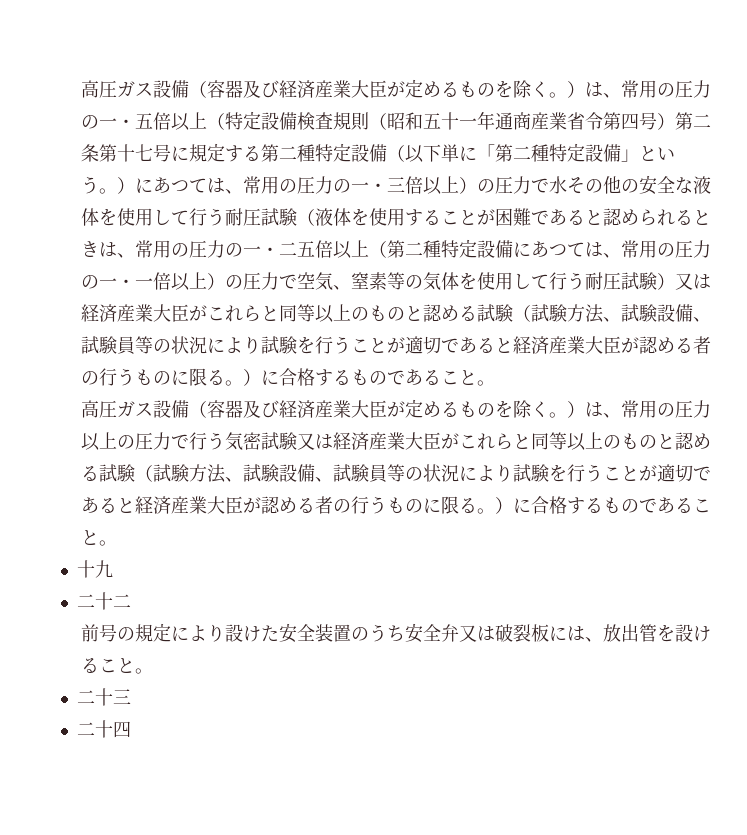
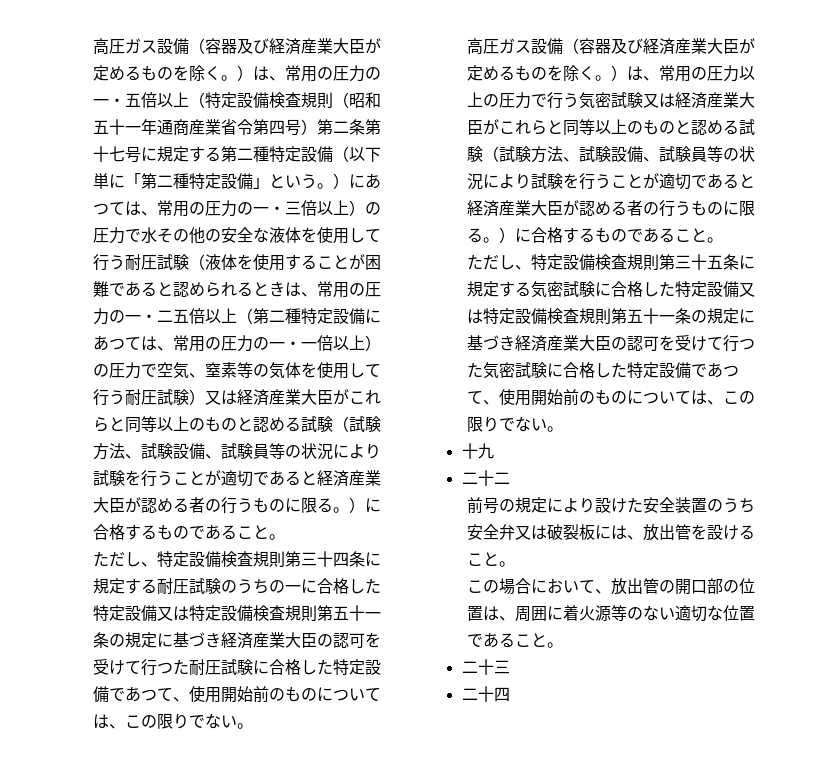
+ ただし、特定設備検査規則第三十四条に規定する耐圧試験のうちの一に合格した特定設備又は特定設備検査規則第五十一条の規定に基づき経済産業大臣の認可を受けて行つた耐圧試験に合格した特定設備であつて、使用開始前のものについては、この限りでない。
+ ただし、特定設備検査規則第三十五条に規定する気密試験に合格した特定設備又は特定設備検査規則第五十一条の規定に基づき経済産業大臣の認可を受けて行つた気密試験に合格した特定設備であつて、使用開始前のものについては、この限りでない。
+ この場合において、放出管の開口部の位置は、周囲に着火源等のない適切な位置であること。

